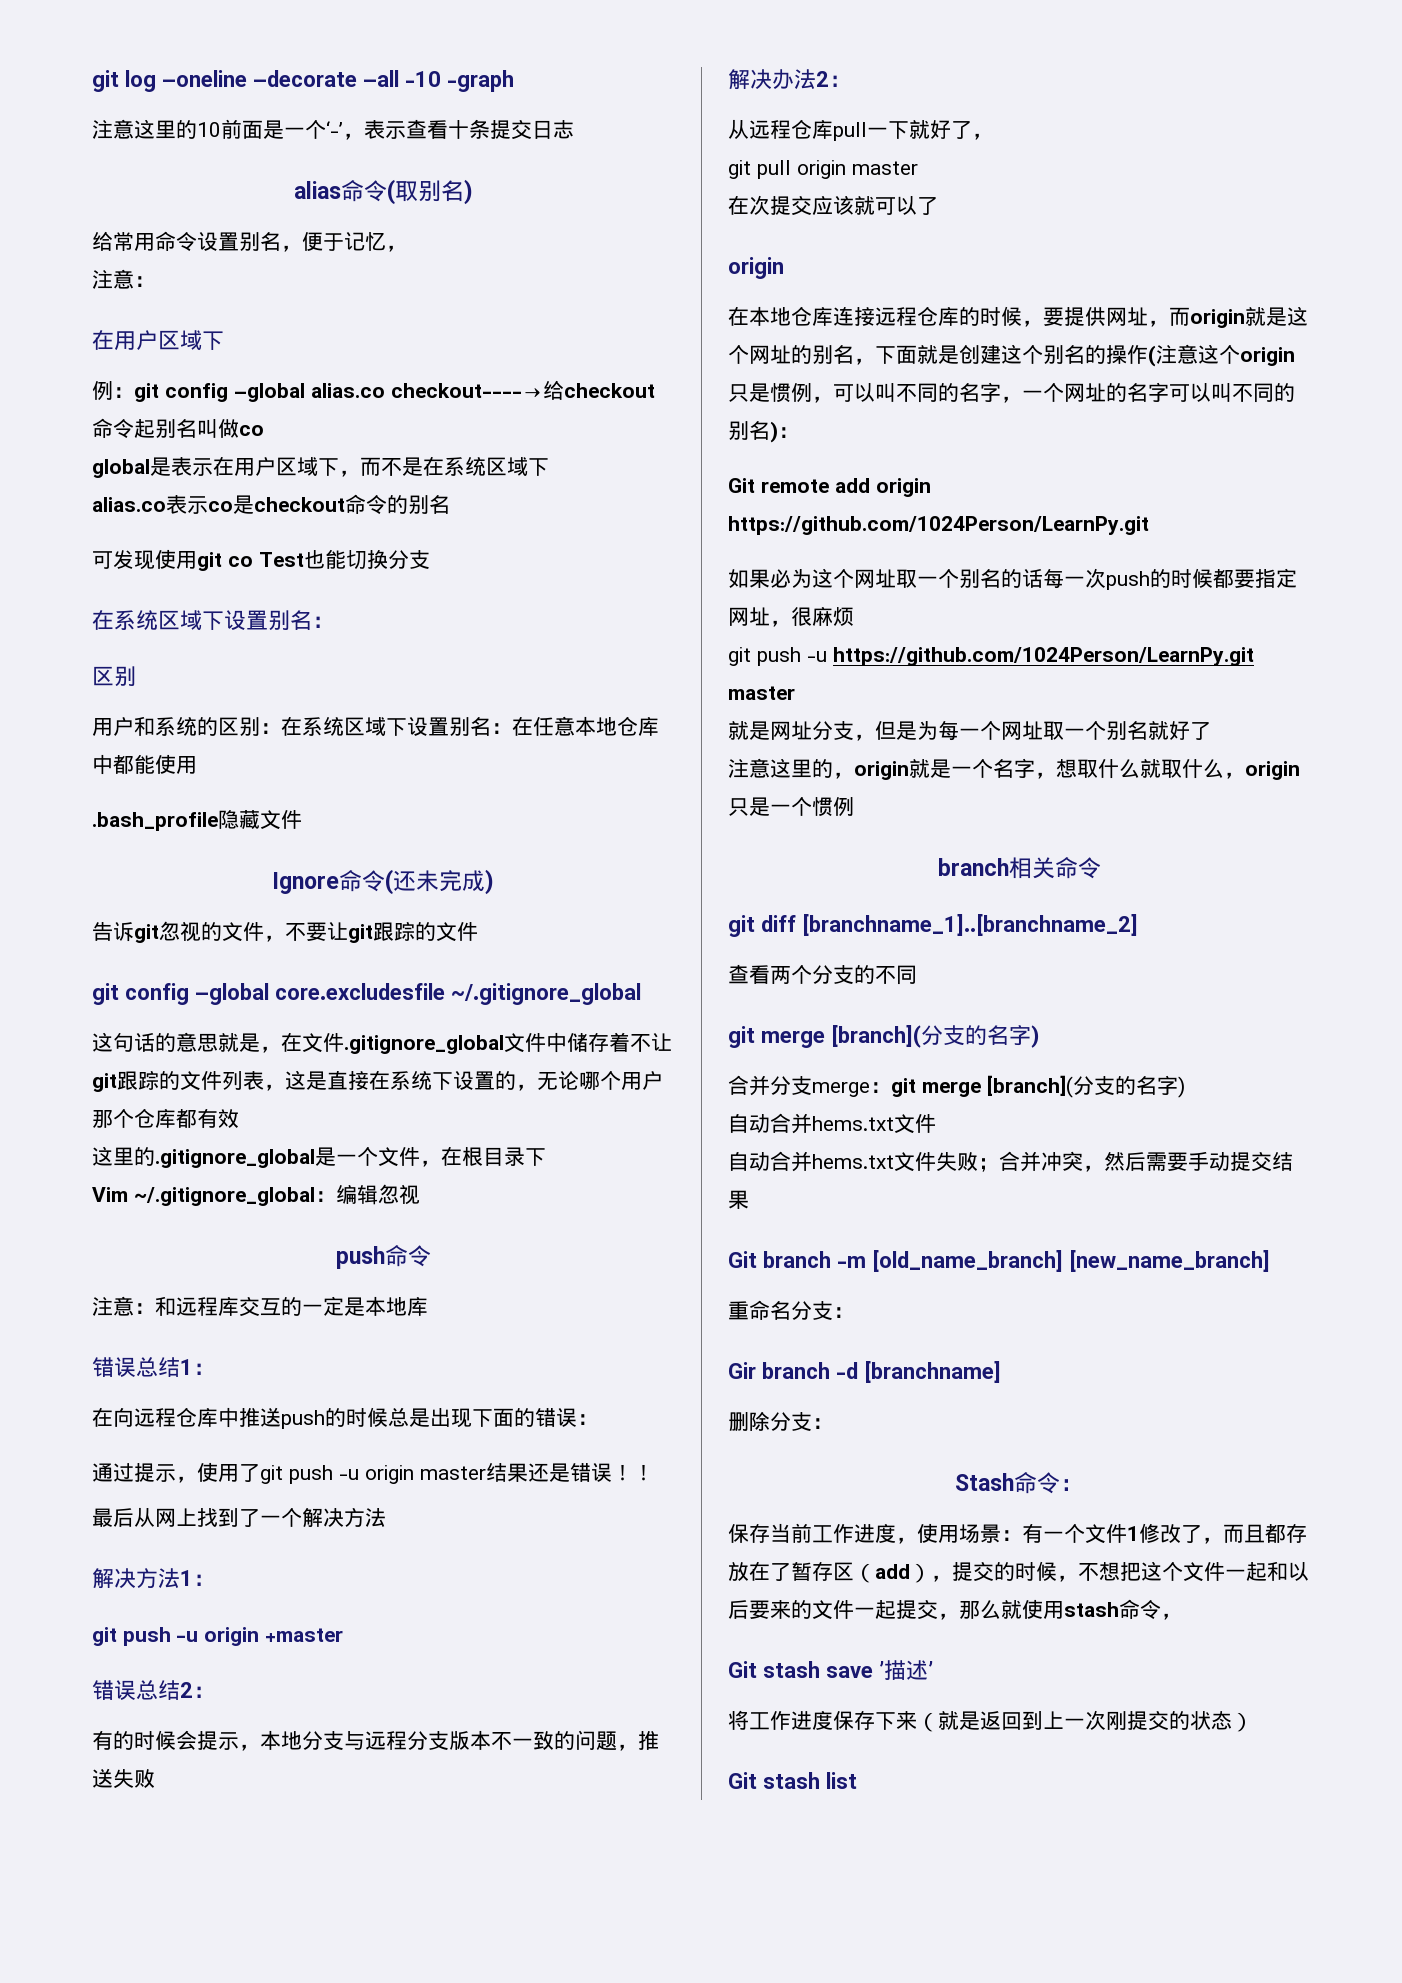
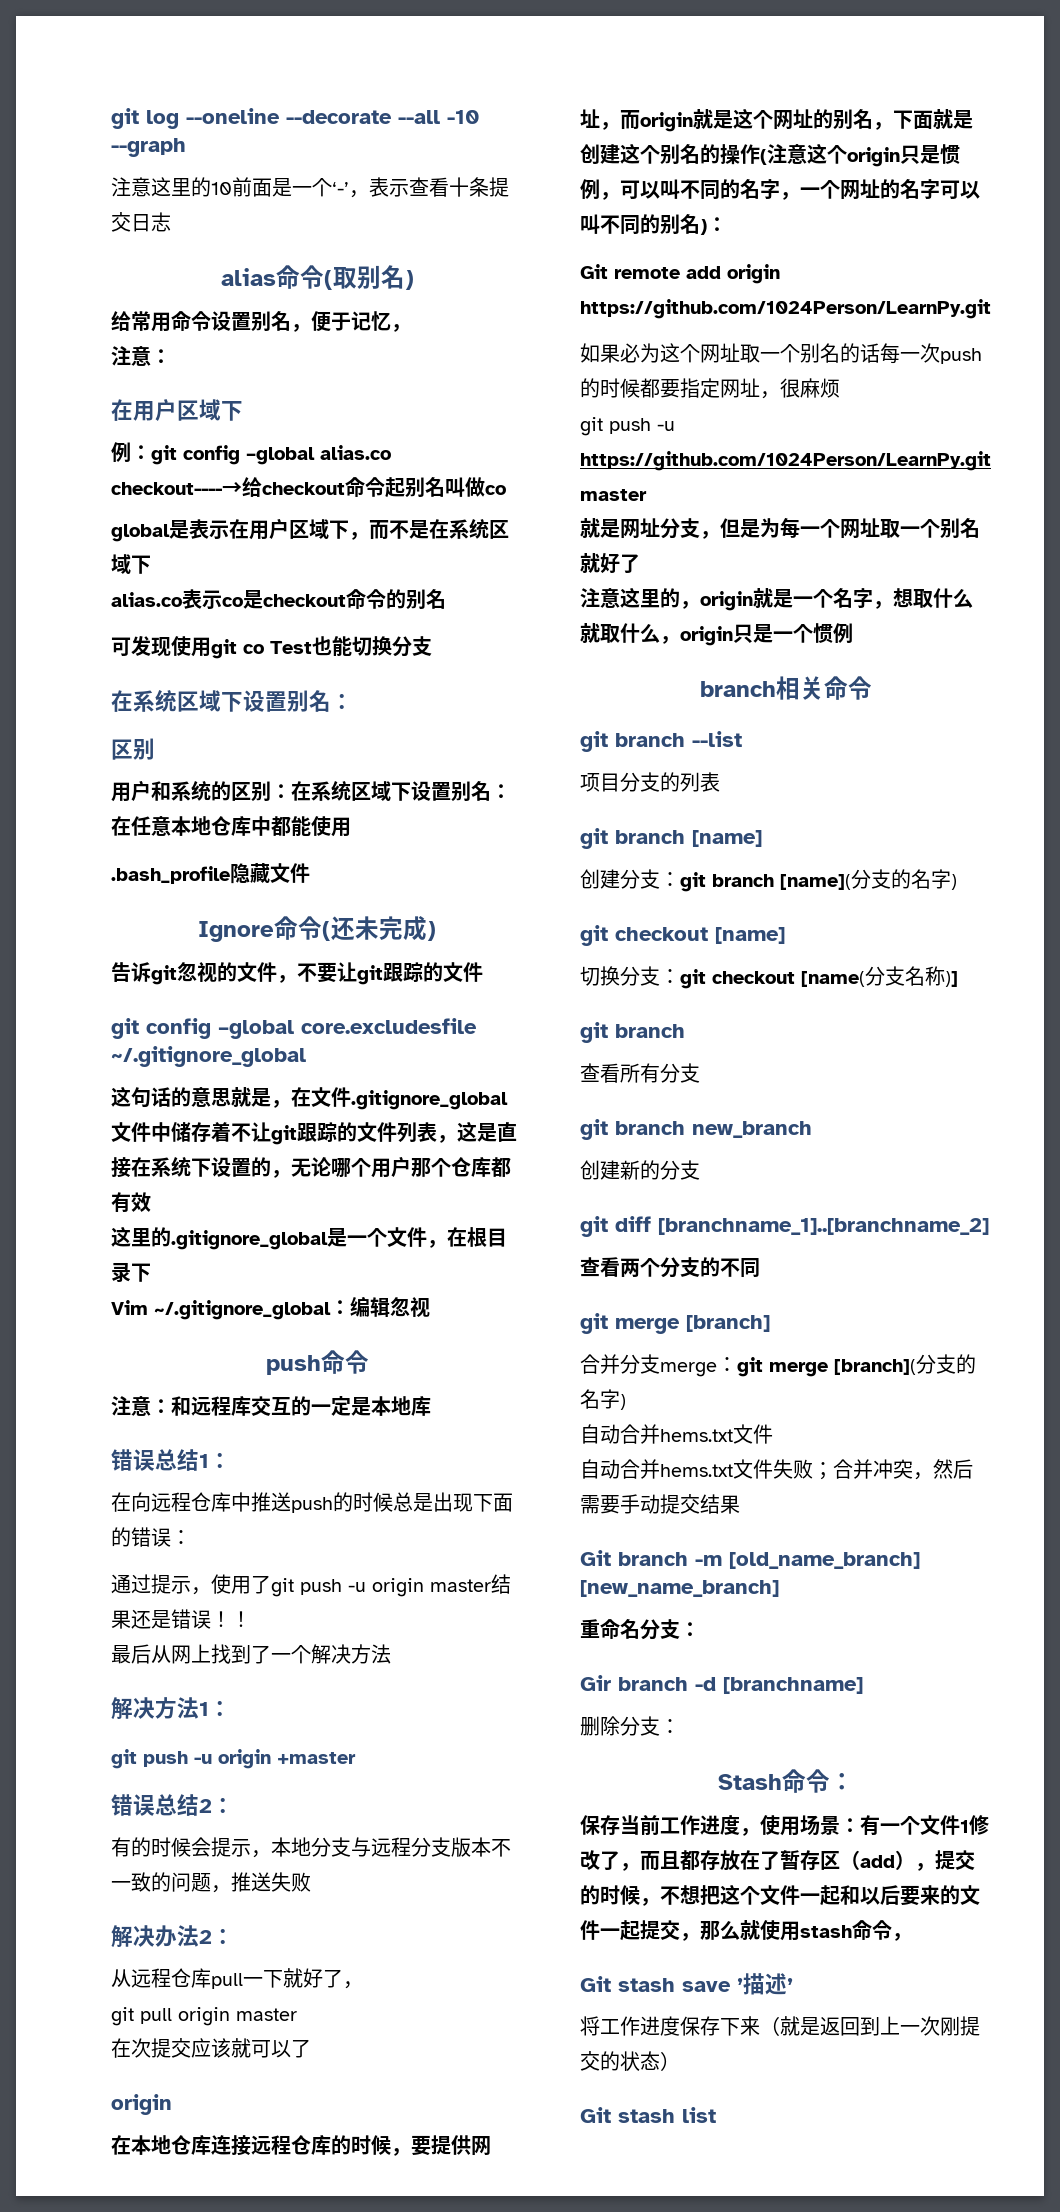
- git log –oneline –decorate –all -10 -graph
+ git log --oneline --decorate --all -10 --graph
+ git branch --list
+ 项目分支的列表
+ git branch [name]
+ 创建分支：git branch [name](分支的名字)
+ git checkout [name]
+ 切换分支：git checkout [name(分支名称)]
+ git branch
+ 查看所有分支
+ git branch new_branch
+ 创建新的分支
  查看两个分支的不同
- git merge [branch](分支的名字)
+ git merge [branch]

